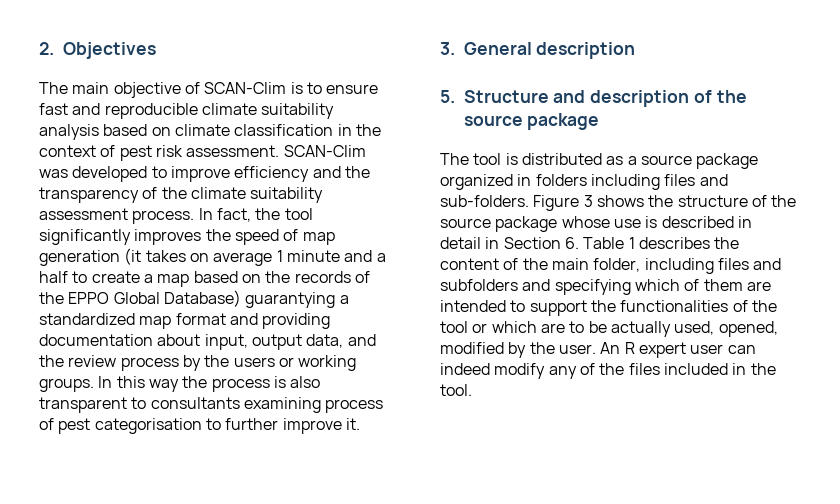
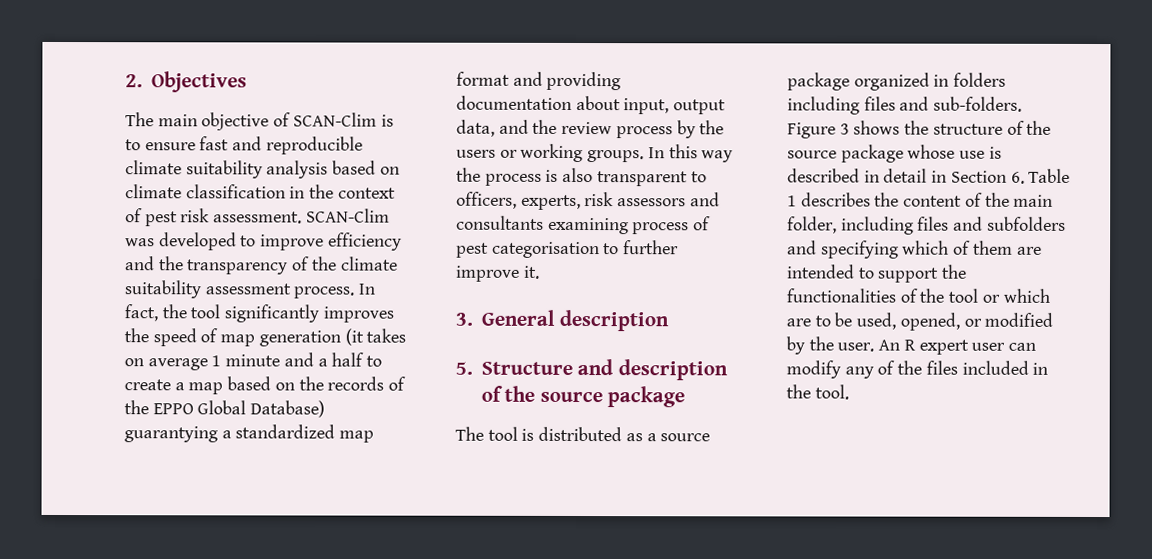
- In this way the process is also transparent to consultants examining process of pest categorisation to further improve it.
+ In this way the process is also transparent to officers, experts, risk assessors and consultants examining process of pest categorisation to further improve it.
- Figure 3 shows the structure of the source package whose use is described in detail in Section 6. Table 1 describes the content of the main folder, including files and subfolders and specifying which of them are intended to support the functionalities of the tool or which are to be actually used, opened, modified by the user.
+ Figure 3 shows the structure of the source package whose use is described in detail in Section 6. Table 1 describes the content of the main folder, including files and subfolders and specifying which of them are intended to support the functionalities of the tool or which are to be used, opened, or modified by the user.
- An R expert user can indeed modify any of the files included in the tool.
+ An R expert user can modify any of the files included in the tool.

